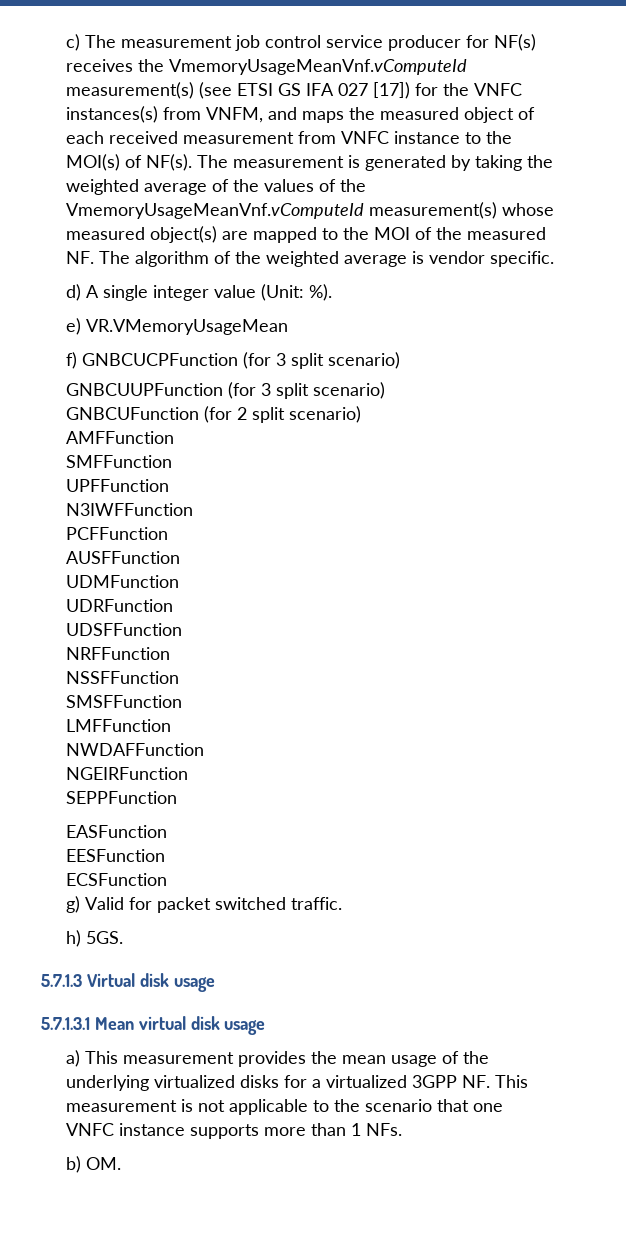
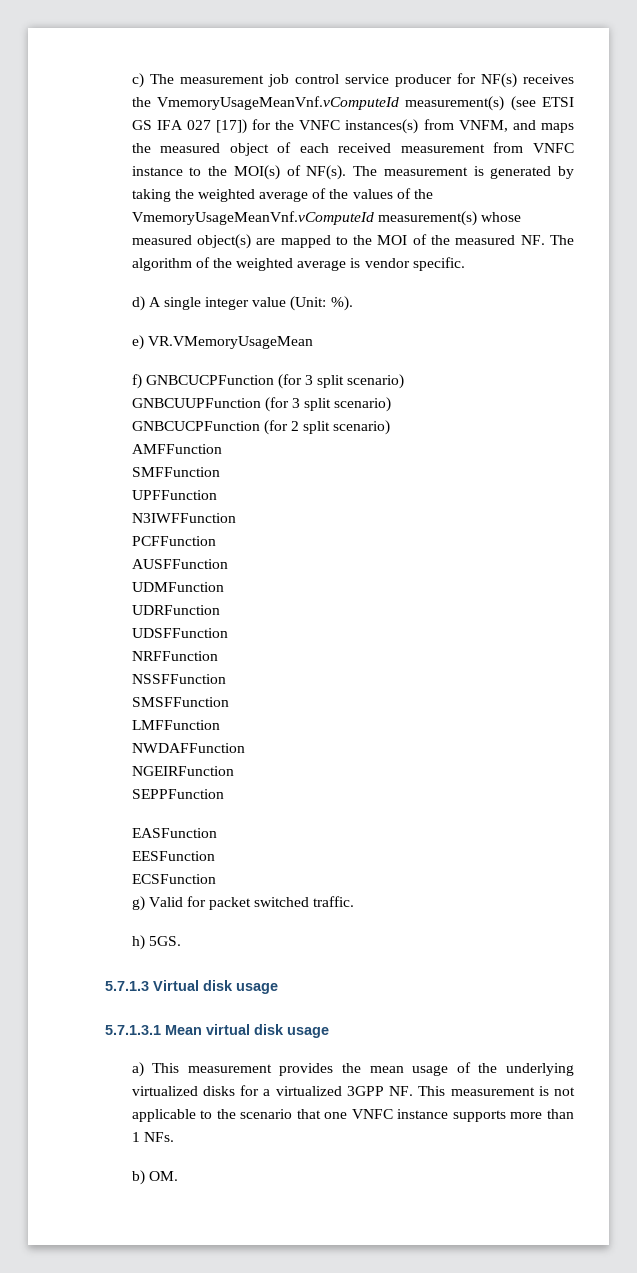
- GNBCUFunction (for 2 split scenario)
+ GNBCUCPFunction (for 2 split scenario)

